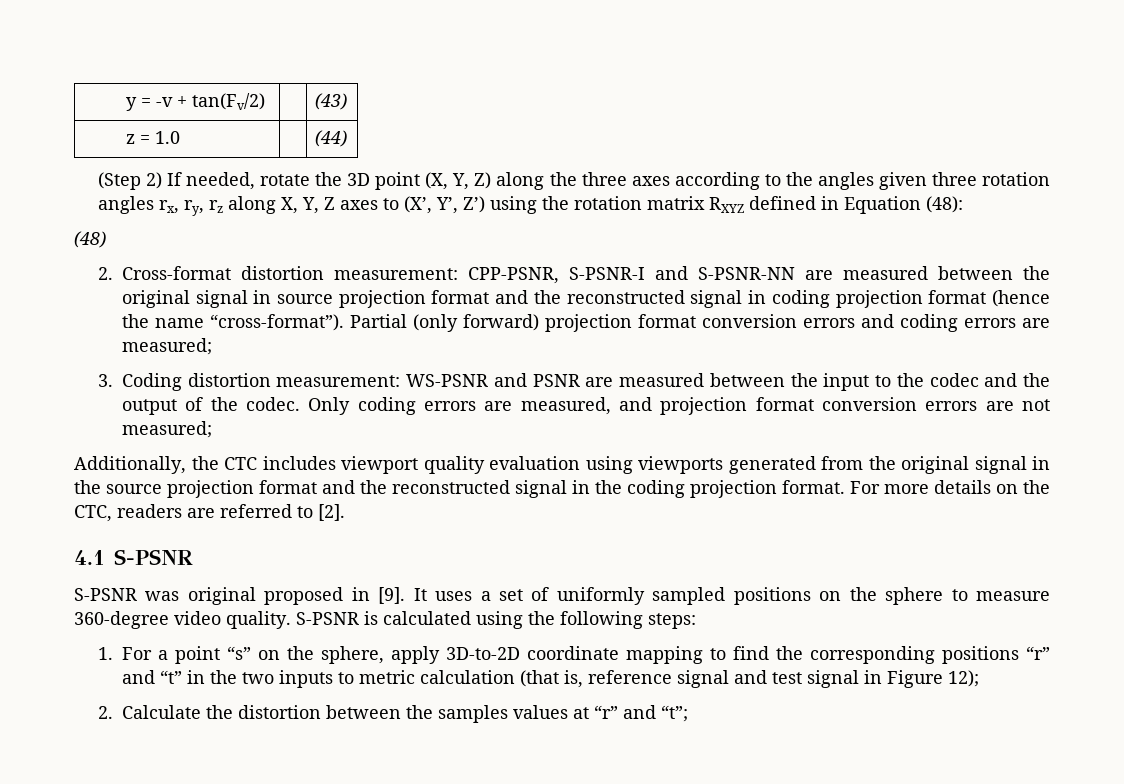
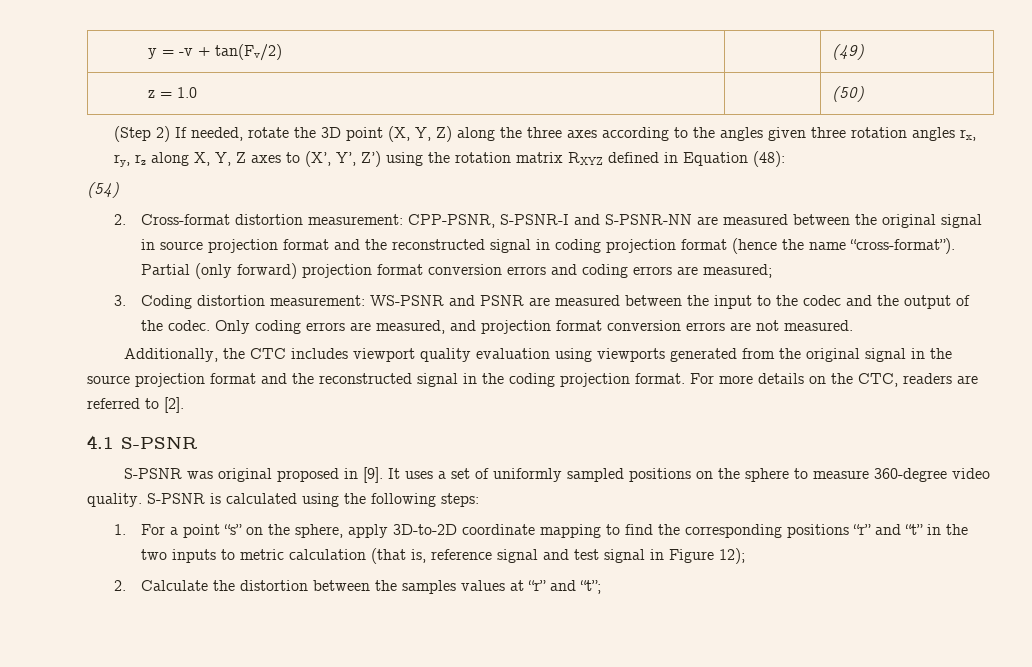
- y = -v + tan(Fv/2) | | (43)
+ y = -v + tan(Fv/2) | | (49)
- z = 1.0 | | (44)
+ z = 1.0 | | (50)
- (48)
+ (54)
- Only coding errors are measured, and projection format conversion errors are not measured;
+ Only coding errors are measured, and projection format conversion errors are not measured.

